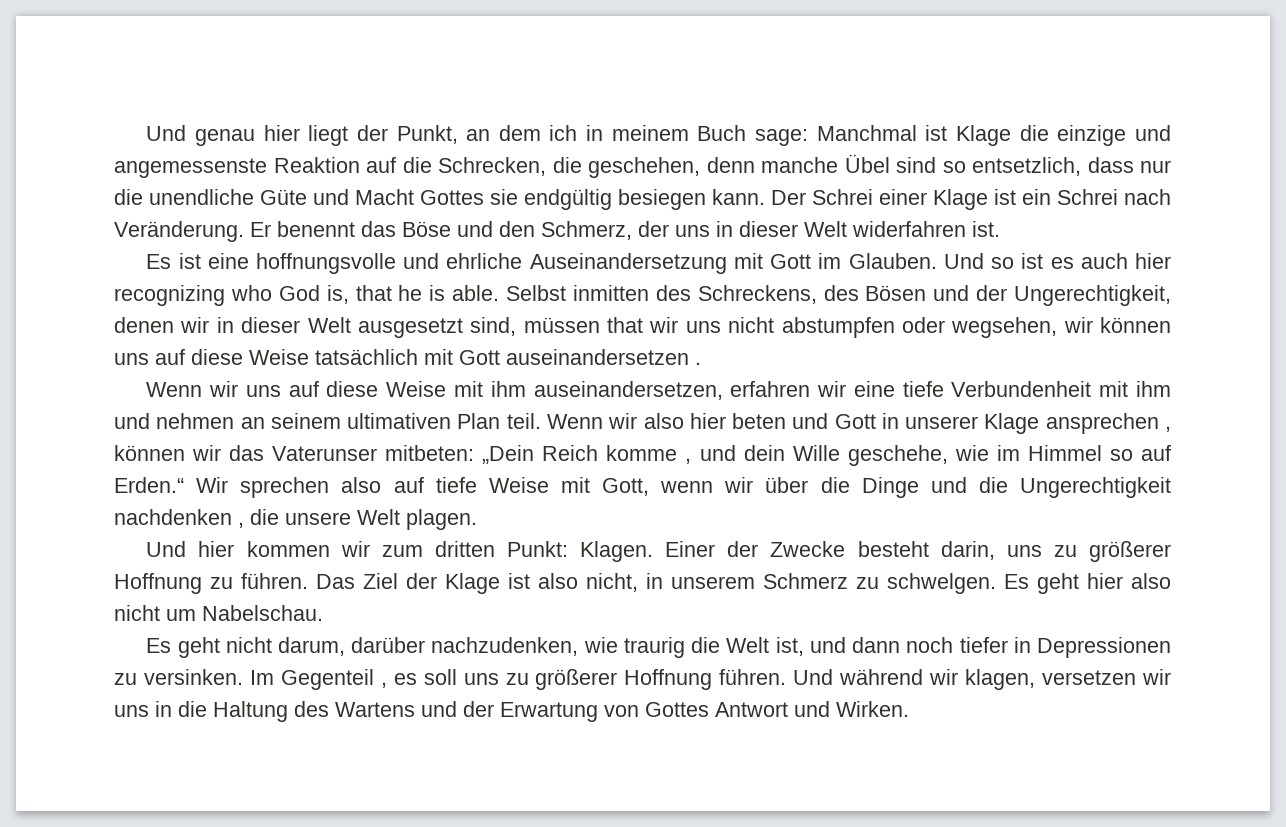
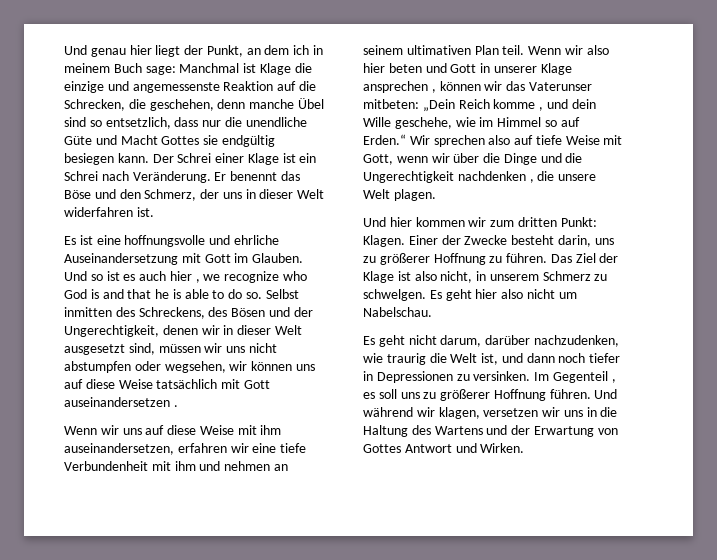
- Und so ist es auch hier recognizing who God is, that he is able.
+ Und so ist es auch hier , we recognize who God is and that he is able to do so.
- Selbst inmitten des Schreckens, des Bösen und der Ungerechtigkeit, denen wir in dieser Welt ausgesetzt sind, müssen that wir uns nicht abstumpfen oder wegsehen, wir können uns auf diese Weise tatsächlich mit Gott auseinandersetzen .
+ Selbst inmitten des Schreckens, des Bösen und der Ungerechtigkeit, denen wir in dieser Welt ausgesetzt sind, müssen wir uns nicht abstumpfen oder wegsehen, wir können uns auf diese Weise tatsächlich mit Gott auseinandersetzen .

